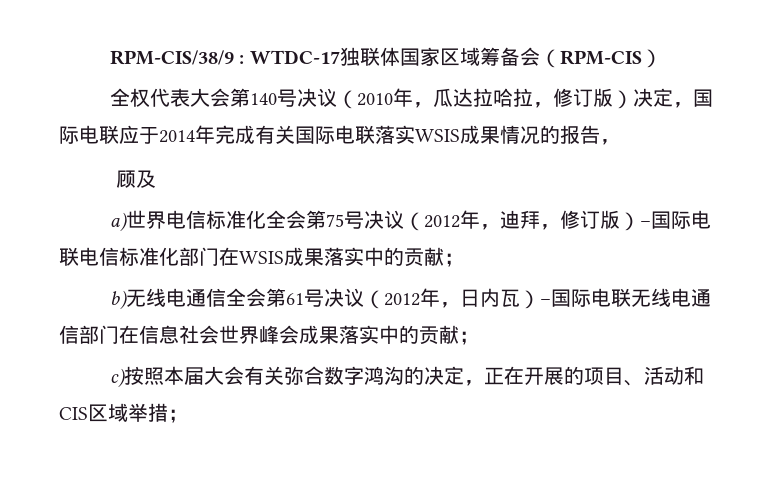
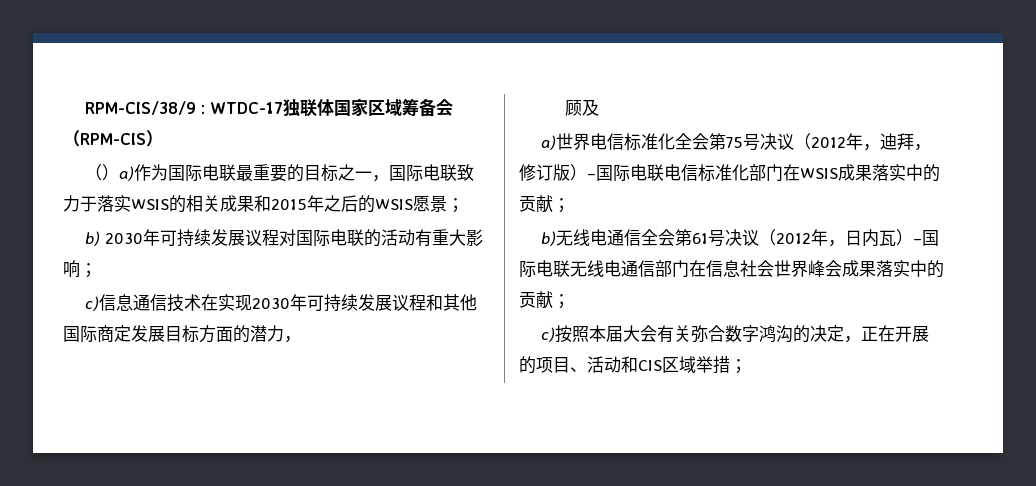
- 全权代表大会第140号决议（2010年，瓜达拉哈拉，修订版）决定，国际电联应于2014年完成有关国际电联落实WSIS成果情况的报告，
+ （）a)作为国际电联最重要的目标之一，国际电联致力于落实WSIS的相关成果和2015年之后的WSIS愿景；
+ b) 2030年可持续发展议程对国际电联的活动有重大影响；
+ c)信息通信技术在实现2030年可持续发展议程和其他国际商定发展目标方面的潜力，

